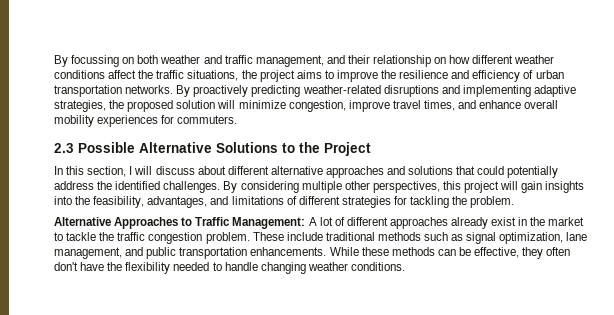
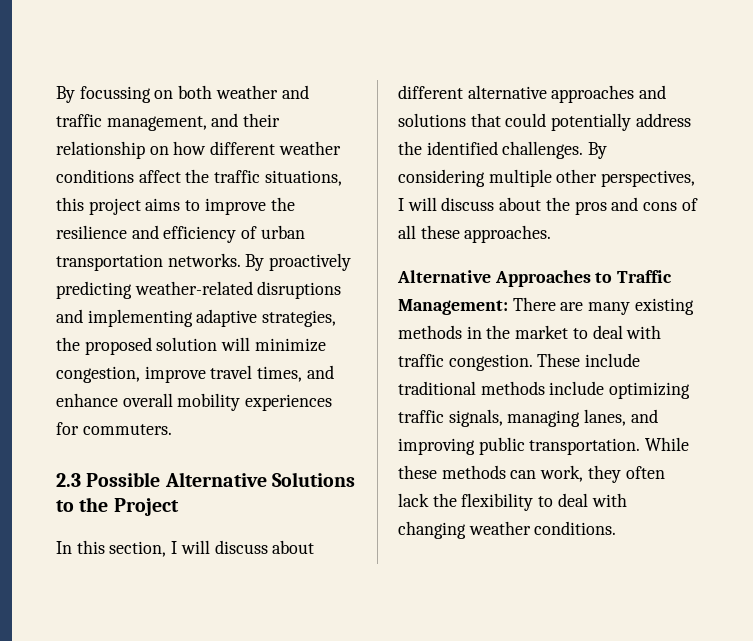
- By focussing on both weather and traffic management, and their relationship on how different weather conditions affect the traffic situations, the project aims to improve the resilience and efficiency of urban transportation networks.
+ By focussing on both weather and traffic management, and their relationship on how different weather conditions affect the traffic situations, this project aims to improve the resilience and efficiency of urban transportation networks.
- By considering multiple other perspectives, this project will gain insights into the feasibility, advantages, and limitations of different strategies for tackling the problem.
+ By considering multiple other perspectives, I will discuss about the pros and cons of all these approaches.
- Alternative Approaches to Traffic Management: A lot of different approaches already exist in the market to tackle the traffic congestion problem. These include traditional methods such as signal optimization, lane management, and public transportation enhancements. While these methods can be effective, they often don't have the flexibility needed to handle changing weather conditions.
+ Alternative Approaches to Traffic Management: There are many existing methods in the market to deal with traffic congestion. These include traditional methods include optimizing traffic signals, managing lanes, and improving public transportation. While these methods can work, they often lack the flexibility to deal with changing weather conditions.

